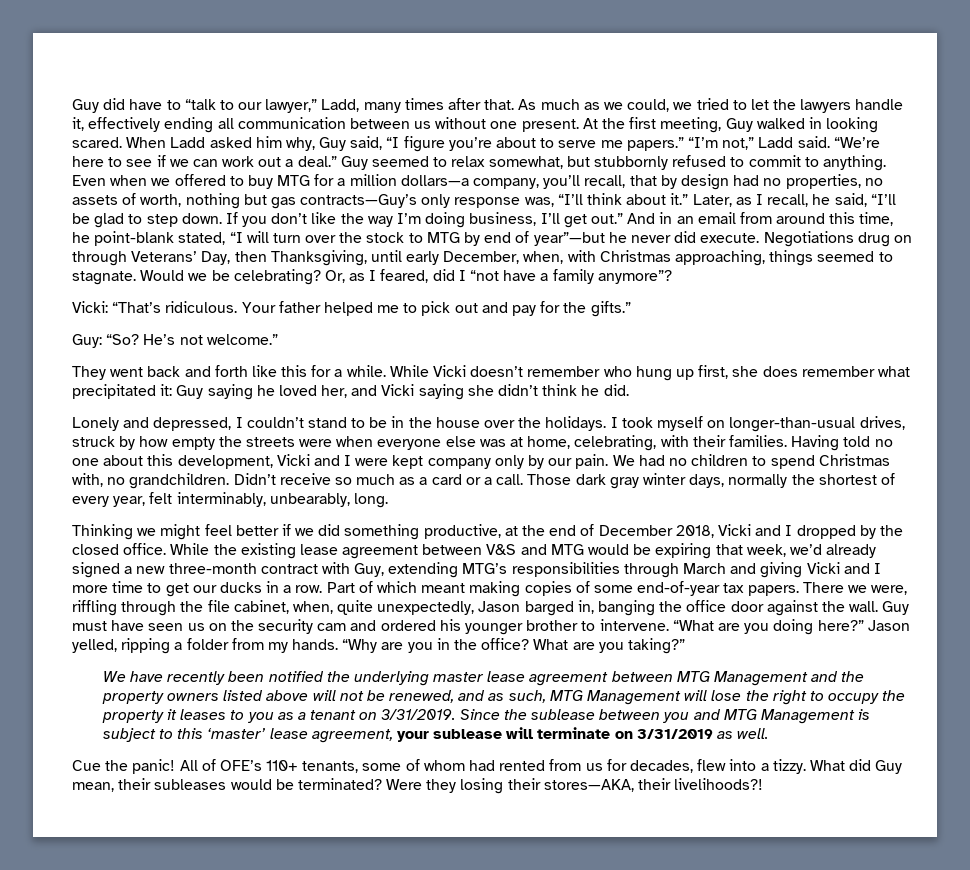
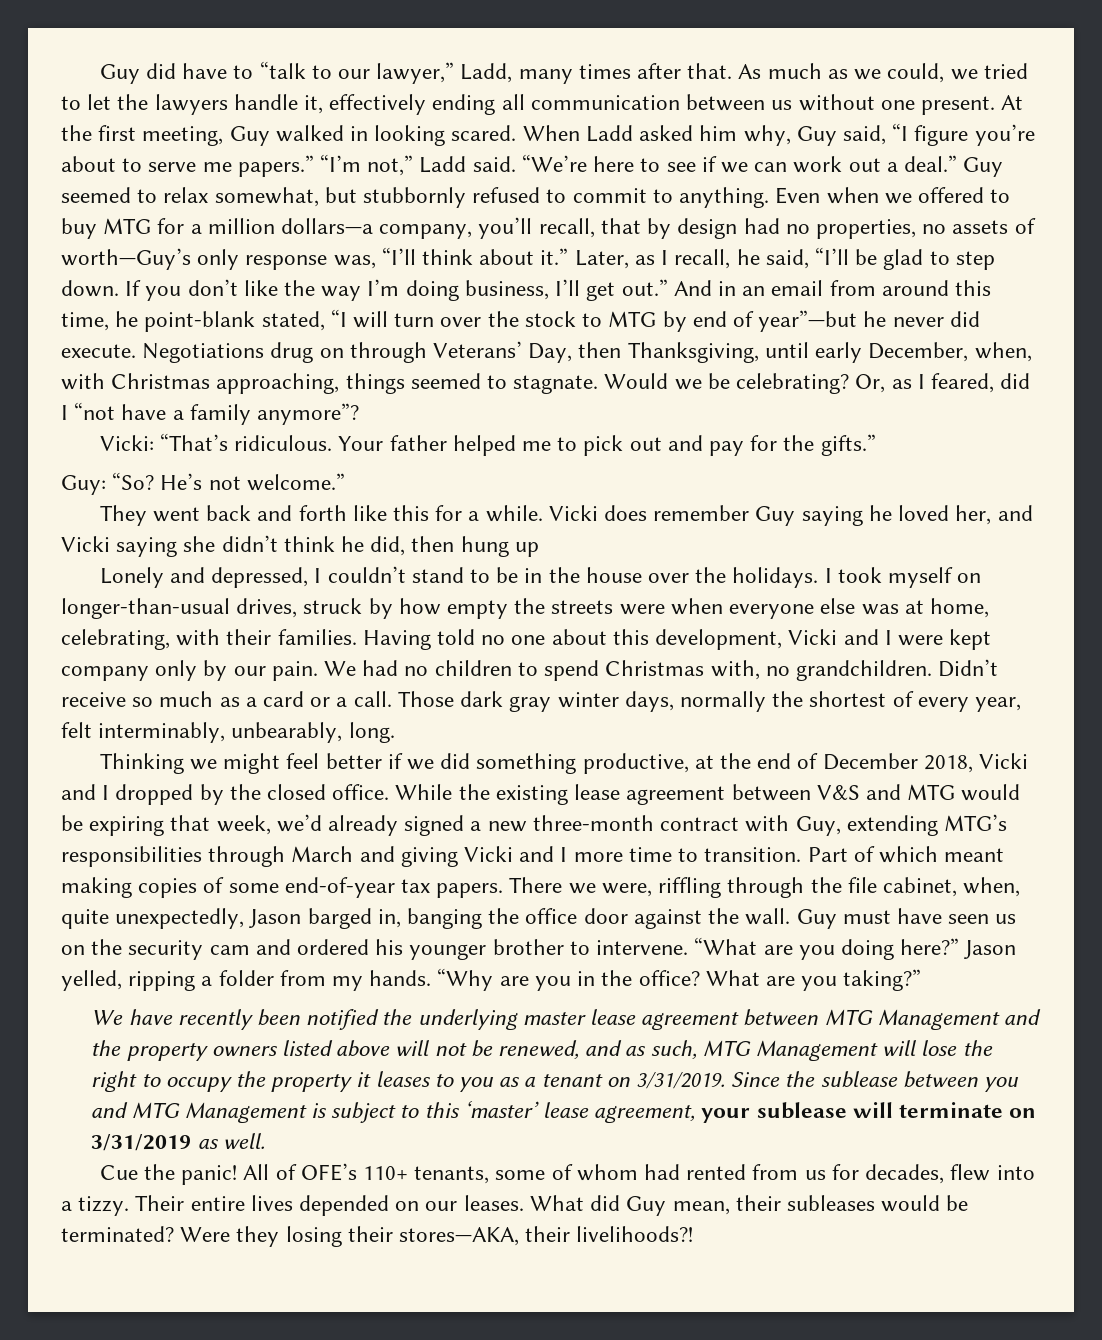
- Even when we offered to buy MTG for a million dollars—a company, you’ll recall, that by design had no properties, no assets of worth, nothing but gas contracts—Guy’s only response was, “I’ll think about it.”
+ Even when we offered to buy MTG for a million dollars—a company, you’ll recall, that by design had no properties, no assets of worth—Guy’s only response was, “I’ll think about it.”
- While Vicki doesn’t remember who hung up first, she does remember what precipitated it: Guy saying he loved her, and Vicki saying she didn’t think he did.
+ Vicki does remember Guy saying he loved her, and Vicki saying she didn’t think he did, then hung up
- While the existing lease agreement between V&S and MTG would be expiring that week, we’d already signed a new three-month contract with Guy, extending MTG’s responsibilities through March and giving Vicki and I more time to get our ducks in a row.
+ While the existing lease agreement between V&S and MTG would be expiring that week, we’d already signed a new three-month contract with Guy, extending MTG’s responsibilities through March and giving Vicki and I more time to transition.
+ Their entire lives depended on our leases.

